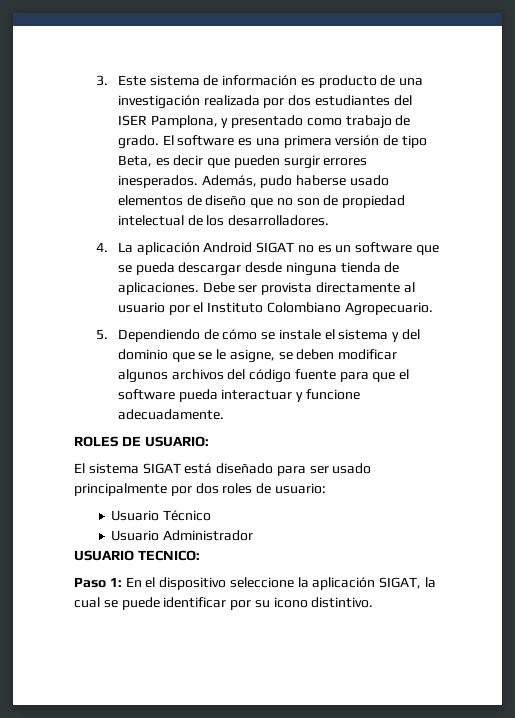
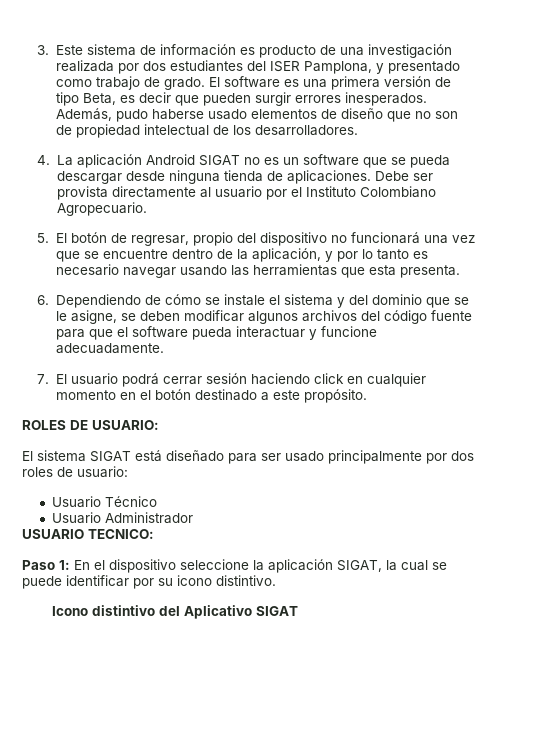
- 5. Dependiendo de cómo se instale el sistema y del dominio que se le asigne, se deben modificar algunos archivos del código fuente para que el software pueda interactuar y funcione adecuadamente.
+ 5. El botón de regresar, propio del dispositivo no funcionará una vez que se encuentre dentro de la aplicación, y por lo tanto es necesario navegar usando las herramientas que esta presenta.
+ 6. Dependiendo de cómo se instale el sistema y del dominio que se le asigne, se deben modificar algunos archivos del código fuente para que el software pueda interactuar y funcione adecuadamente.
+ 7. El usuario podrá cerrar sesión haciendo click en cualquier momento en el botón destinado a este propósito.
+ Icono distintivo del Aplicativo SIGAT

